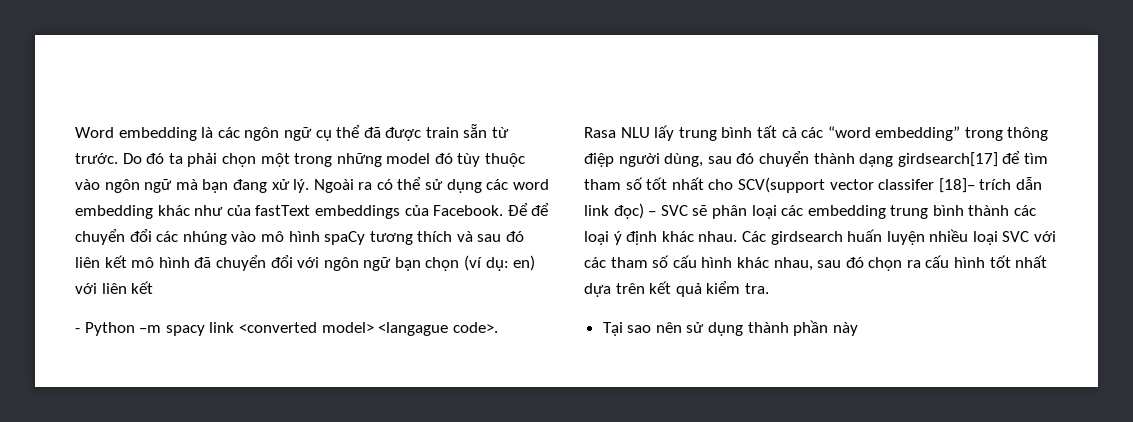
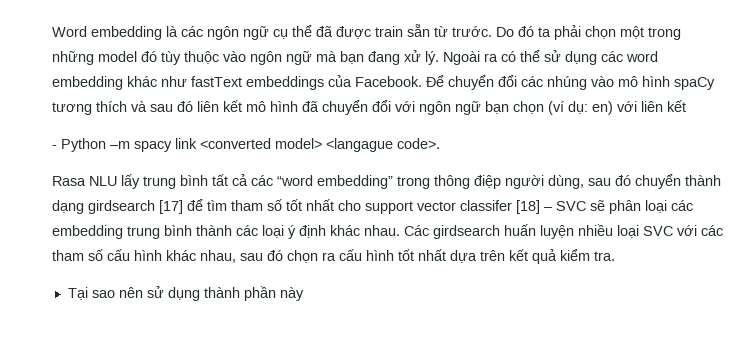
- Ngoài ra có thể sử dụng các word embedding khác như của fastText embeddings của Facebook.
+ Ngoài ra có thể sử dụng các word embedding khác như fastText embeddings của Facebook.
- Để để chuyển đổi các nhúng vào mô hình spaCy tương thích và sau đó liên kết mô hình đã chuyển đổi với ngôn ngữ bạn chọn (ví dụ: en) với liên kết
+ Để chuyển đổi các nhúng vào mô hình spaCy tương thích và sau đó liên kết mô hình đã chuyển đổi với ngôn ngữ bạn chọn (ví dụ: en) với liên kết
- Rasa NLU lấy trung bình tất cả các “word embedding” trong thông điệp người dùng, sau đó chuyển thành dạng girdsearch[17] để tìm tham số tốt nhất cho SCV(support vector classifer [18]– trích dẫn link đọc) – SVC sẽ phân loại các embedding trung bình thành các loại ý định khác nhau.
+ Rasa NLU lấy trung bình tất cả các “word embedding” trong thông điệp người dùng, sau đó chuyển thành dạng girdsearch [17] để tìm tham số tốt nhất cho support vector classifer [18] – SVC sẽ phân loại các embedding trung bình thành các loại ý định khác nhau.

